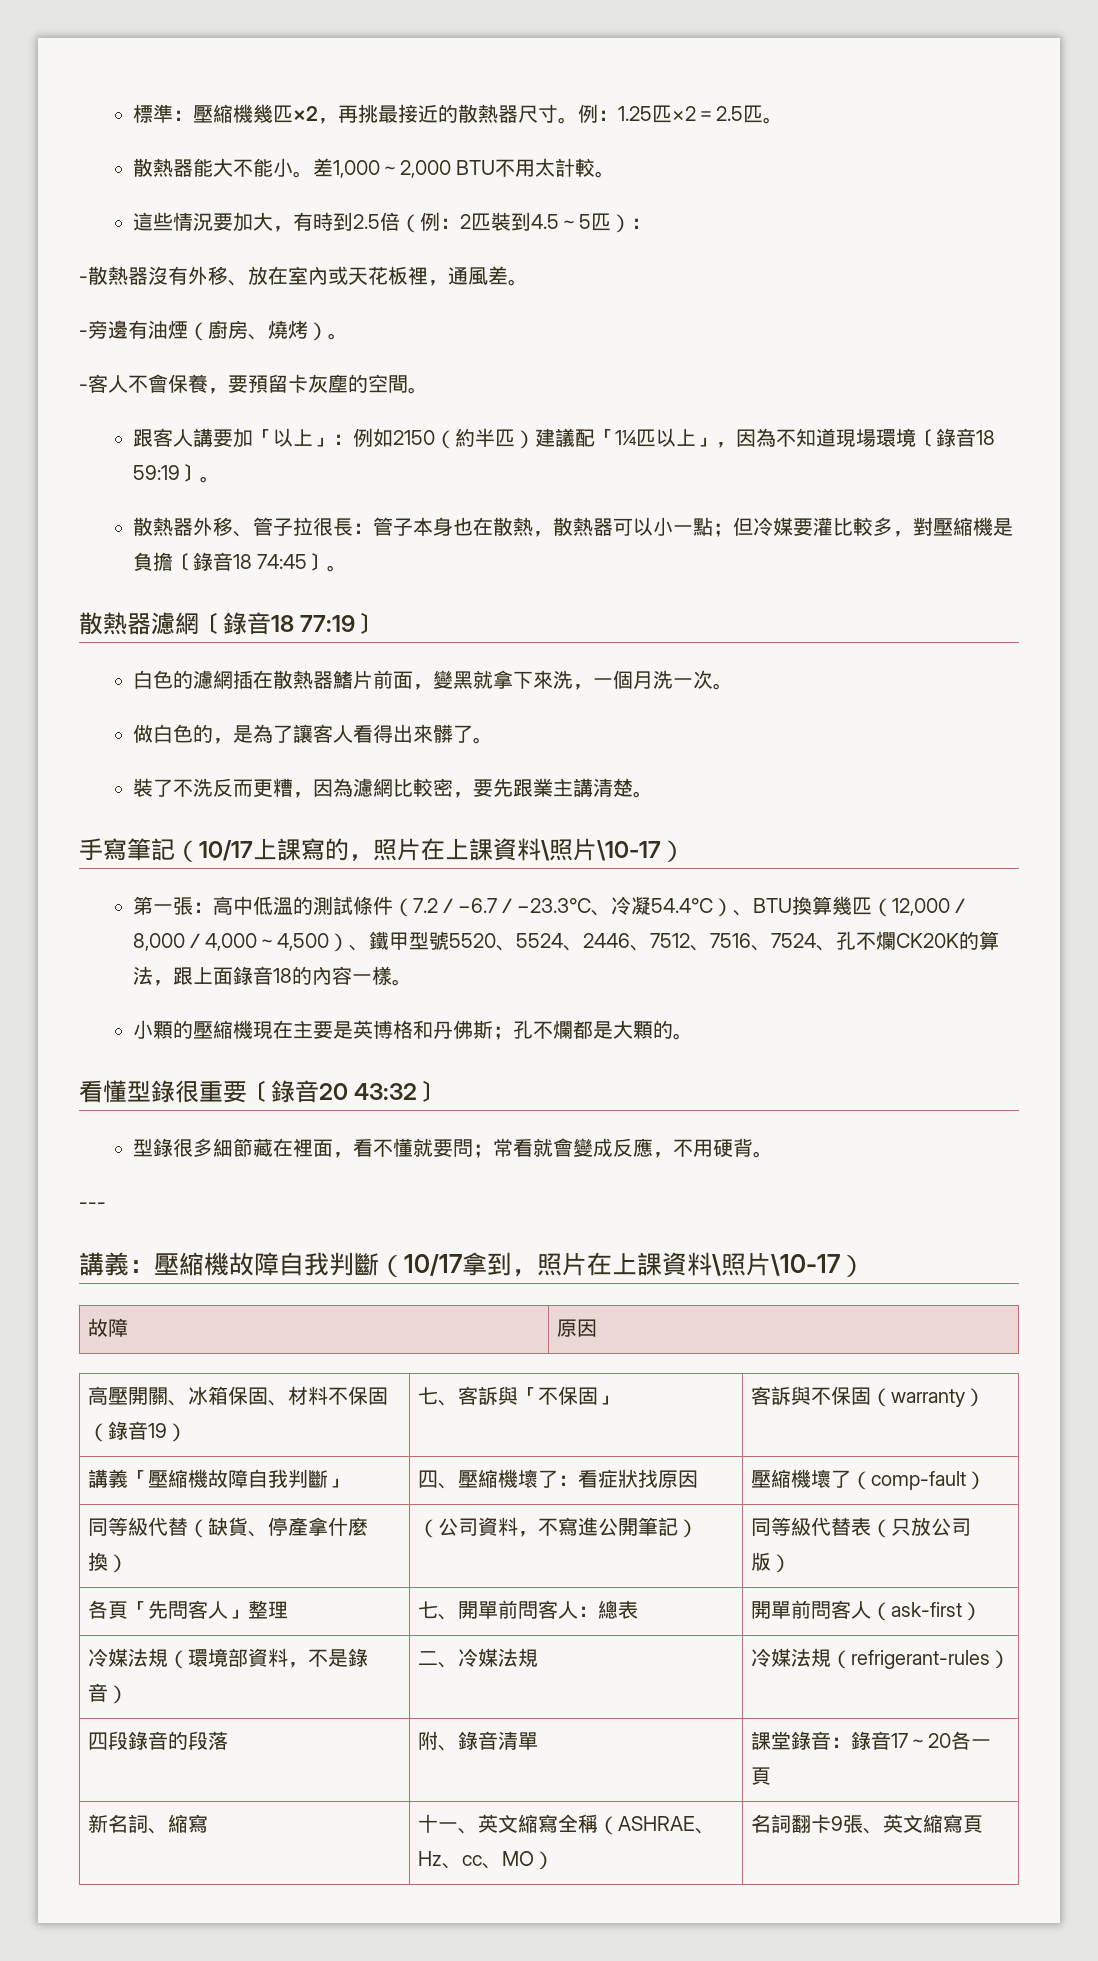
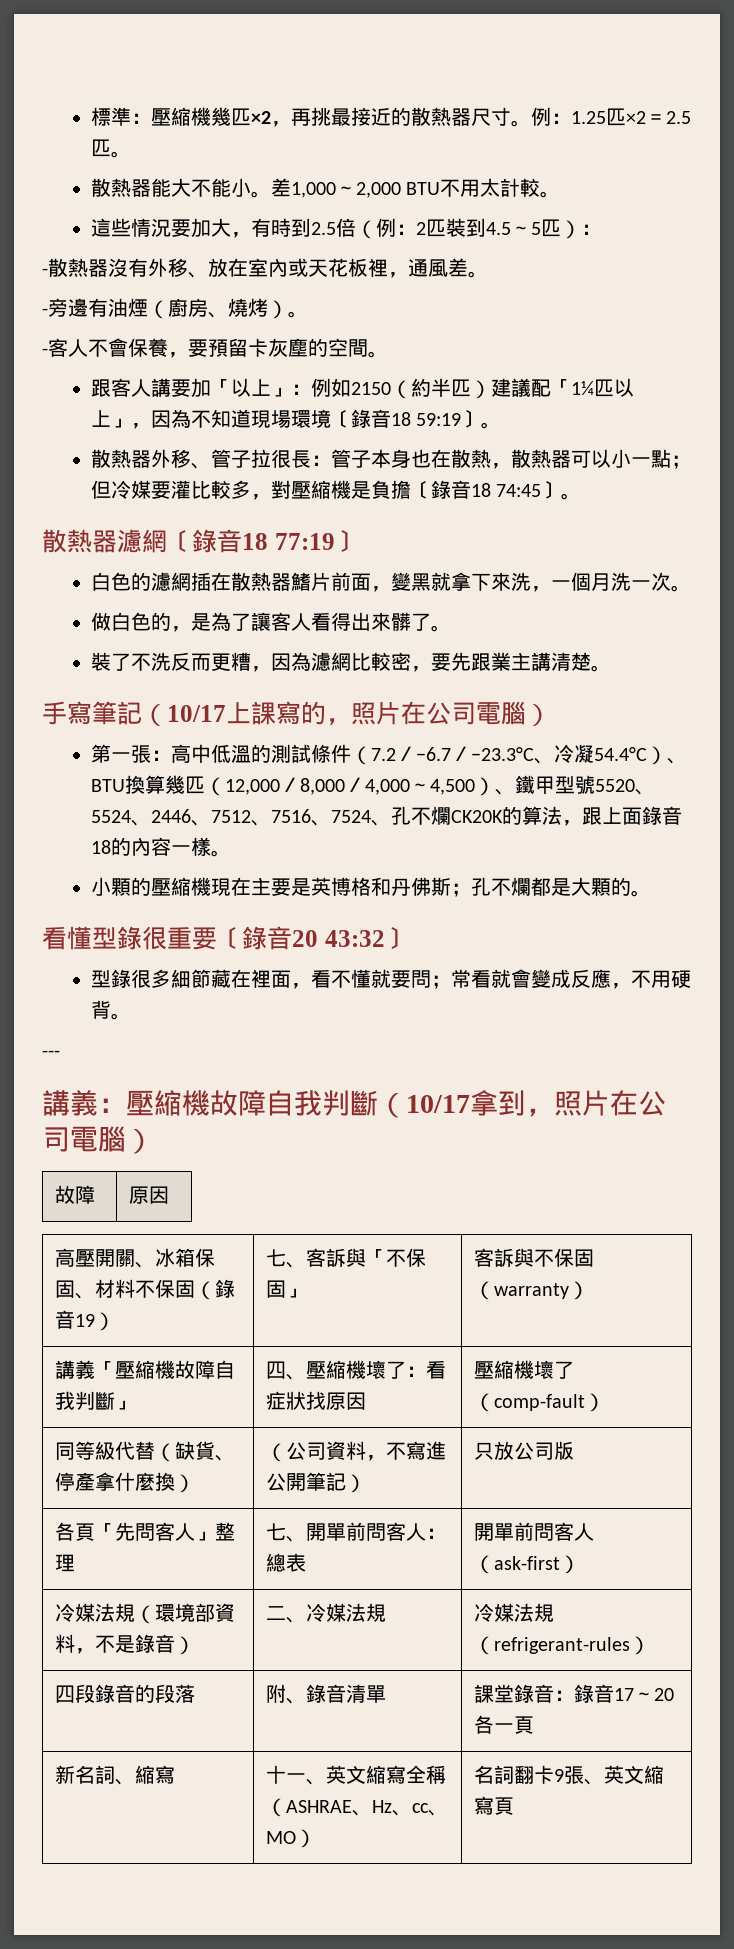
- 手寫筆記（10/17上課寫的，照片在上課資料\照片\10-17）
+ 手寫筆記（10/17上課寫的，照片在公司電腦）
- 講義：壓縮機故障自我判斷（10/17拿到，照片在上課資料\照片\10-17）
+ 講義：壓縮機故障自我判斷（10/17拿到，照片在公司電腦）
- 同等級代替（缺貨、停產拿什麼換） | （公司資料，不寫進公開筆記） | 同等級代替表（只放公司版）
+ 同等級代替（缺貨、停產拿什麼換） | （公司資料，不寫進公開筆記） | 只放公司版

